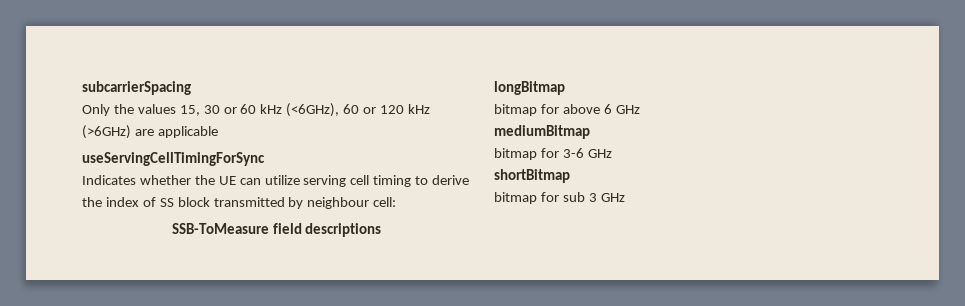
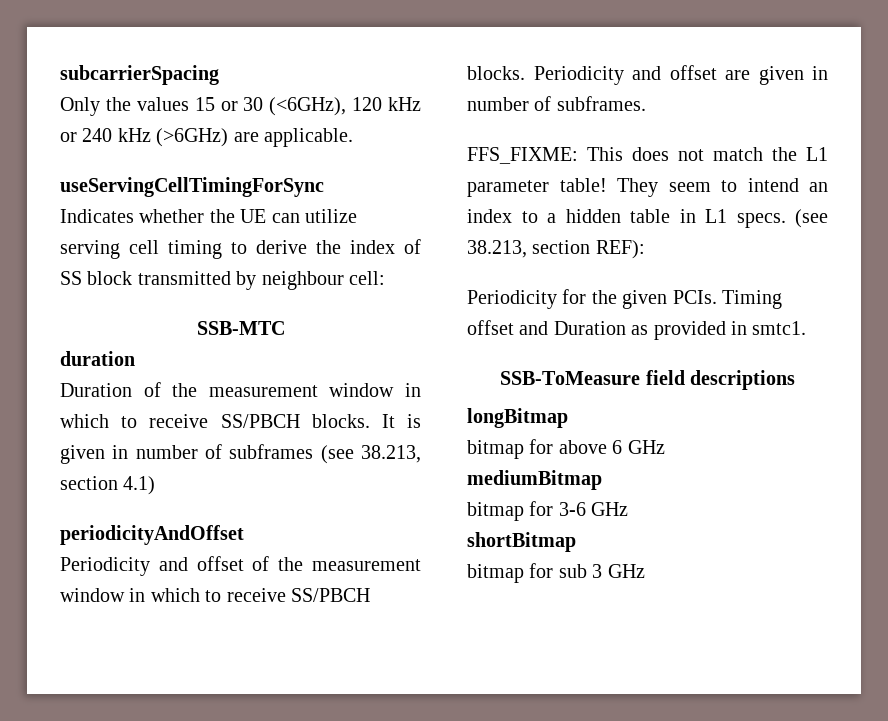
- Only the values 15, 30 or 60 kHz (<6GHz), 60 or 120 kHz (>6GHz) are applicable
+ Only the values 15 or 30 (<6GHz), 120 kHz or 240 kHz (>6GHz) are applicable.
+ SSB-MTC
+ duration
+ Duration of the measurement window in which to receive SS/PBCH blocks. It is given in number of subframes (see 38.213, section 4.1)
+ periodicityAndOffset
+ Periodicity and offset of the measurement window in which to receive SS/PBCH blocks. Periodicity and offset are given in number of subframes.
+ FFS_FIXME: This does not match the L1 parameter table! They seem to intend an index to a hidden table in L1 specs. (see 38.213, section REF):
+ Periodicity for the given PCIs. Timing offset and Duration as provided in smtc1.

